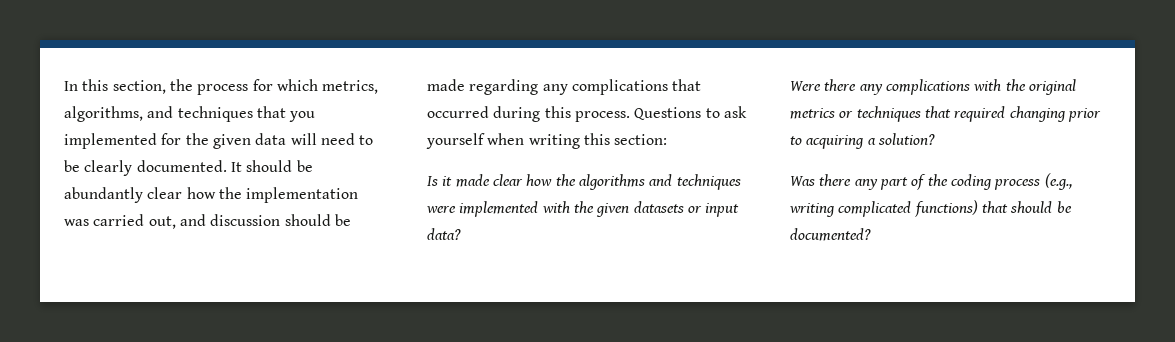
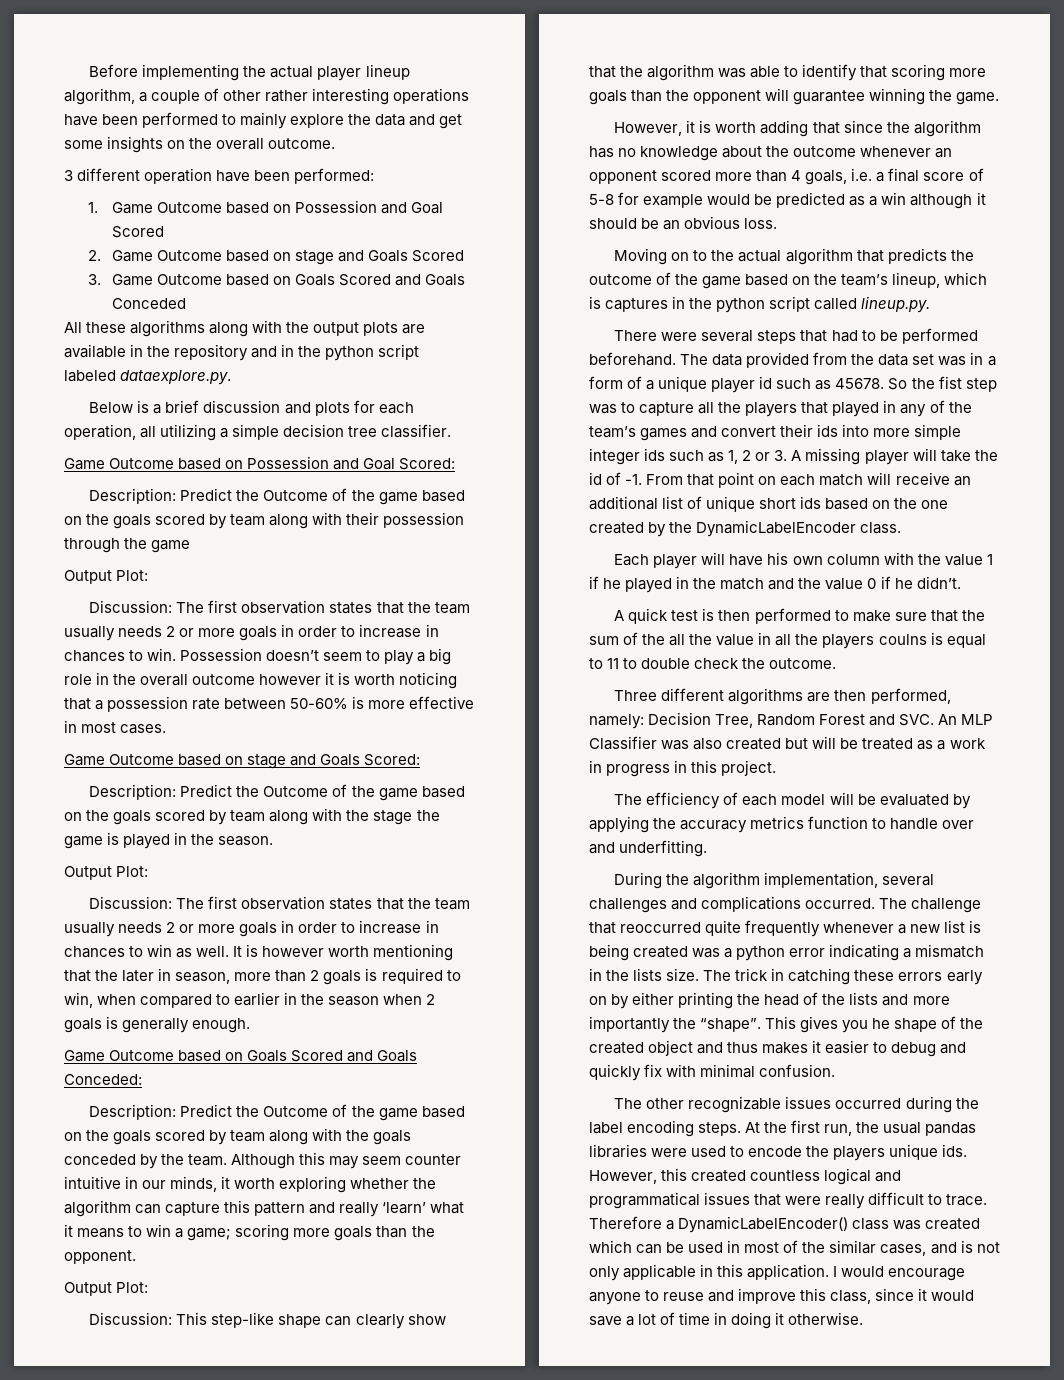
- In this section, the process for which metrics, algorithms, and techniques that you implemented for the given data will need to be clearly documented. It should be abundantly clear how the implementation was carried out, and discussion should be made regarding any complications that occurred during this process. Questions to ask yourself when writing this section:
- Is it made clear how the algorithms and techniques were implemented with the given datasets or input data?
- Were there any complications with the original metrics or techniques that required changing prior to acquiring a solution?
- Was there any part of the coding process (e.g., writing complicated functions) that should be documented?
+ Before implementing the actual player lineup algorithm, a couple of other rather interesting operations have been performed to mainly explore the data and get some insights on the overall outcome.
+ 3 different operation have been performed:
+ 1. Game Outcome based on Possession and Goal Scored
+ 2. Game Outcome based on stage and Goals Scored
+ 3. Game Outcome based on Goals Scored and Goals Conceded
+ All these algorithms along with the output plots are available in the repository and in the python script labeled dataexplore.py.
+ Below is a brief discussion and plots for each operation, all utilizing a simple decision tree classifier.
+ Game Outcome based on Possession and Goal Scored:
+ Description: Predict the Outcome of the game based on the goals scored by team along with their possession through the game
+ Output Plot:
+ Discussion: The first observation states that the team usually needs 2 or more goals in order to increase in chances to win. Possession doesn’t seem to play a big role in the overall outcome however it is worth noticing that a possession rate between 50-60% is more effective in most cases.
+ Game Outcome based on stage and Goals Scored:
+ Description: Predict the Outcome of the game based on the goals scored by team along with the stage the game is played in the season.
+ Output Plot:
+ Discussion: The first observation states that the team usually needs 2 or more goals in order to increase in chances to win as well. It is however worth mentioning that the later in season, more than 2 goals is required to win, when compared to earlier in the season when 2 goals is generally enough.
+ Game Outcome based on Goals Scored and Goals Conceded:
+ Description: Predict the Outcome of the game based on the goals scored by team along with the goals conceded by the team. Although this may seem counter intuitive in our minds, it worth exploring whether the algorithm can capture this pattern and really ‘learn’ what it means to win a game; scoring more goals than the opponent.
+ Output Plot:
+ Discussion: This step-like shape can clearly show that the algorithm was able to identify that scoring more goals than the opponent will guarantee winning the game.
+ However, it is worth adding that since the algorithm has no knowledge about the outcome whenever an opponent scored more than 4 goals, i.e. a final score of 5-8 for example would be predicted as a win although it should be an obvious loss.
+ Moving on to the actual algorithm that predicts the outcome of the game based on the team’s lineup, which is captures in the python script called lineup.py.
+ There were several steps that had to be performed beforehand. The data provided from the data set was in a form of a unique player id such as 45678. So the fist step was to capture all the players that played in any of the team’s games and convert their ids into more simple integer ids such as 1, 2 or 3. A missing player will take the id of -1. From that point on each match will receive an additional list of unique short ids based on the one created by the DynamicLabelEncoder class.
+ Each player will have his own column with the value 1 if he played in the match and the value 0 if he didn’t.
+ A quick test is then performed to make sure that the sum of the all the value in all the players coulns is equal to 11 to double check the outcome.
+ Three different algorithms are then performed, namely: Decision Tree, Random Forest and SVC. An MLP Classifier was also created but will be treated as a work in progress in this project.
+ The efficiency of each model will be evaluated by applying the accuracy metrics function to handle over and underfitting.
+ During the algorithm implementation, several challenges and complications occurred. The challenge that reoccurred quite frequently whenever a new list is being created was a python error indicating a mismatch in the lists size. The trick in catching these errors early on by either printing the head of the lists and more importantly the “shape”. This gives you he shape of the created object and thus makes it easier to debug and quickly fix with minimal confusion.
+ The other recognizable issues occurred during the label encoding steps. At the first run, the usual pandas libraries were used to encode the players unique ids. However, this created countless logical and programmatical issues that were really difficult to trace. Therefore a DynamicLabelEncoder() class was created which can be used in most of the similar cases, and is not only applicable in this application. I would encourage anyone to reuse and improve this class, since it would save a lot of time in doing it otherwise.

